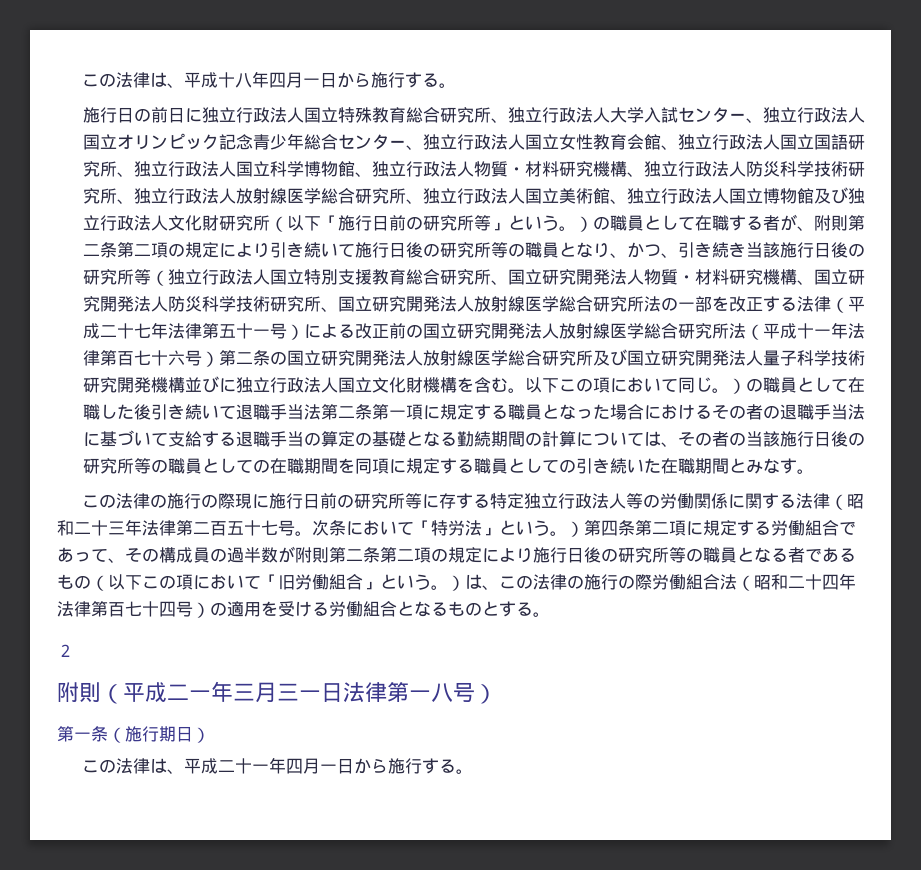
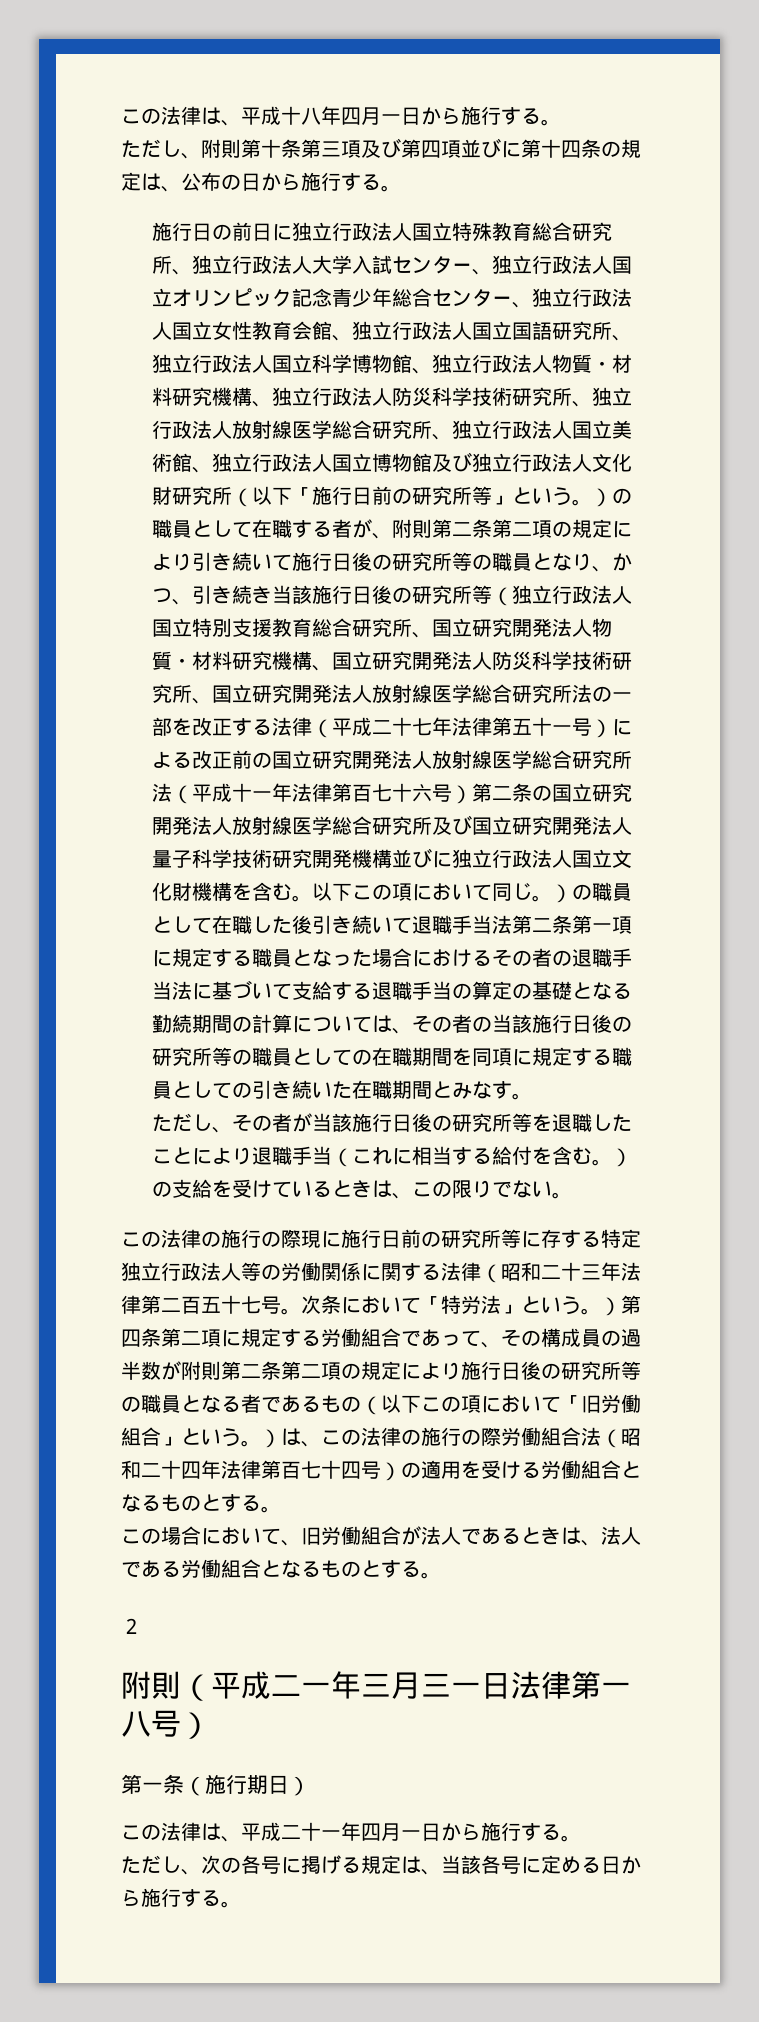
+ ただし、附則第十条第三項及び第四項並びに第十四条の規定は、公布の日から施行する。
+ ただし、その者が当該施行日後の研究所等を退職したことにより退職手当（これに相当する給付を含む。）の支給を受けているときは、この限りでない。
+ この場合において、旧労働組合が法人であるときは、法人である労働組合となるものとする。
+ ただし、次の各号に掲げる規定は、当該各号に定める日から施行する。

